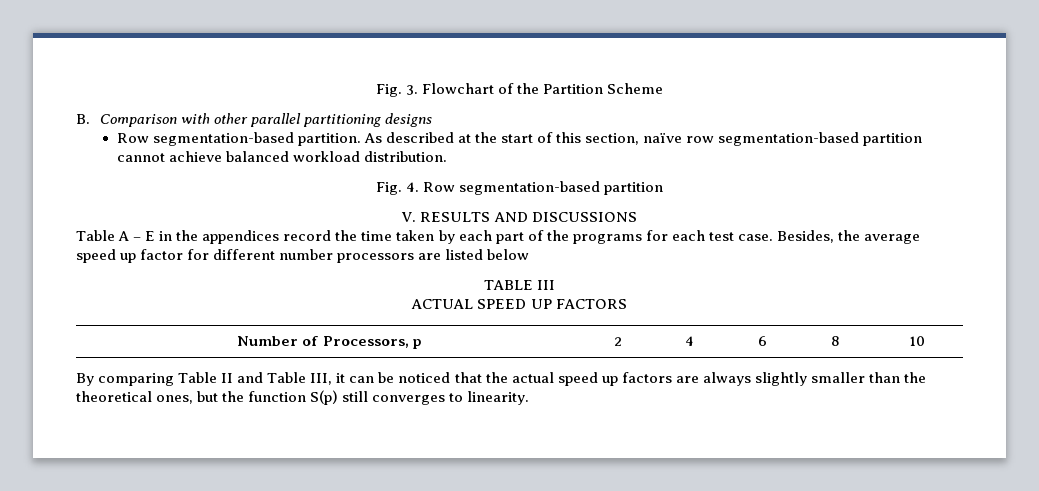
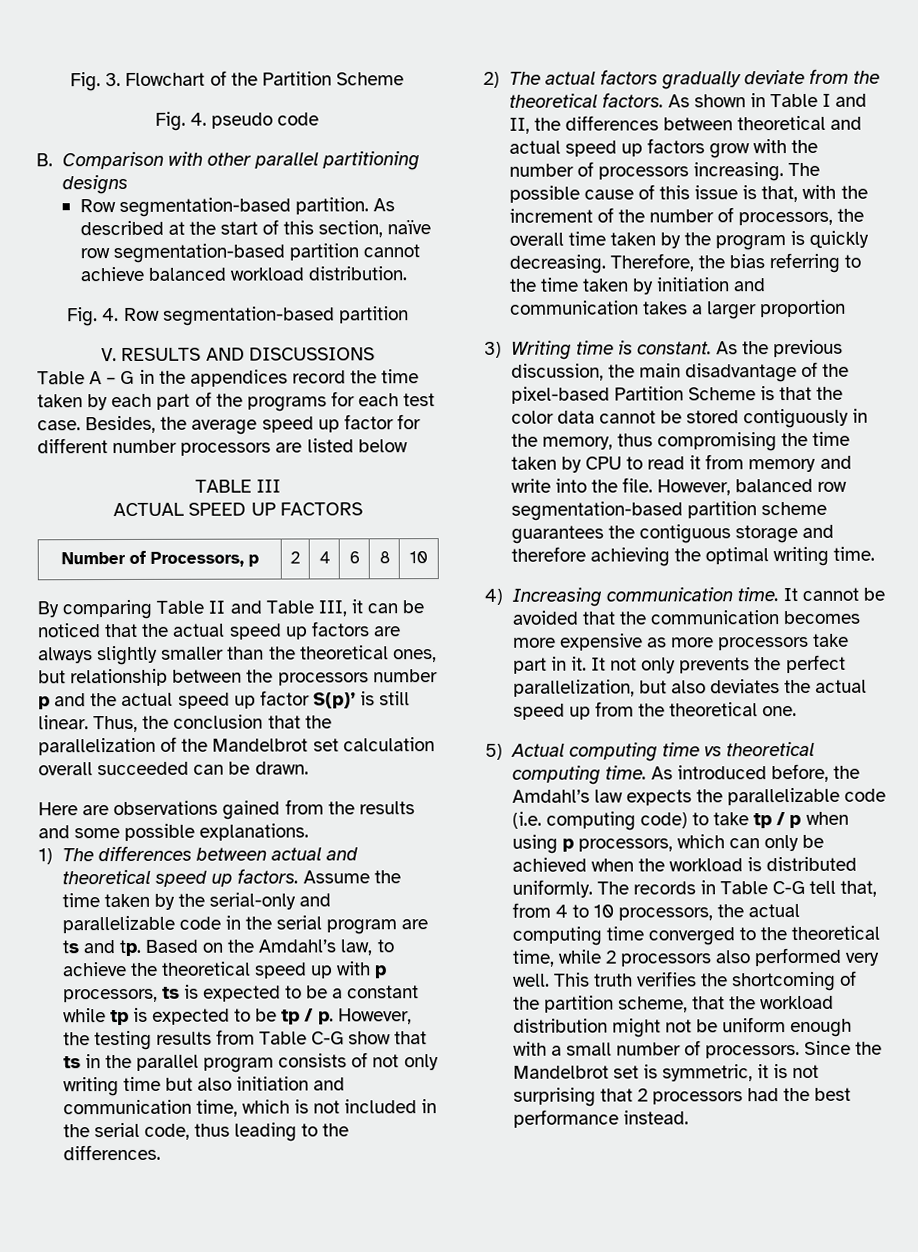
+ Fig. 4. pseudo code
- Table A – E in the appendices record the time taken by each part of the programs for each test case.
+ Table A – G in the appendices record the time taken by each part of the programs for each test case.
- By comparing Table II and Table III, it can be noticed that the actual speed up factors are always slightly smaller than the theoretical ones, but the function S(p) still converges to linearity.
+ By comparing Table II and Table III, it can be noticed that the actual speed up factors are always slightly smaller than the theoretical ones, but relationship between the processors number p and the actual speed up factor S(p)’ is still linear. Thus, the conclusion that the parallelization of the Mandelbrot set calculation overall succeeded can be drawn.
+ Here are observations gained from the results and some possible explanations.
+ 1) The differences between actual and theoretical speed up factors. Assume the time taken by the serial-only and parallelizable code in the serial program are ts and tp. Based on the Amdahl’s law, to achieve the theoretical speed up with p processors, ts is expected to be a constant while tp is expected to be tp / p. However, the testing results from Table C-G show that ts in the parallel program consists of not only writing time but also initiation and communication time, which is not included in the serial code, thus leading to the differences.
+ 2) The actual factors gradually deviate from the theoretical factors. As shown in Table I and II, the differences between theoretical and actual speed up factors grow with the number of processors increasing. The possible cause of this issue is that, with the increment of the number of processors, the overall time taken by the program is quickly decreasing. Therefore, the bias referring to the time taken by initiation and communication takes a larger proportion
+ 3) Writing time is constant. As the previous discussion, the main disadvantage of the pixel-based Partition Scheme is that the color data cannot be stored contiguously in the memory, thus compromising the time taken by CPU to read it from memory and write into the file. However, balanced row segmentation-based partition scheme guarantees the contiguous storage and therefore achieving the optimal writing time.
+ 4) Increasing communication time. It cannot be avoided that the communication becomes more expensive as more processors take part in it. It not only prevents the perfect parallelization, but also deviates the actual speed up from the theoretical one.
+ 5) Actual computing time vs theoretical computing time. As introduced before, the Amdahl’s law expects the parallelizable code (i.e. computing code) to take tp / p when using p processors, which can only be achieved when the workload is distributed uniformly. The records in Table C-G tell that, from 4 to 10 processors, the actual computing time converged to the theoretical time, while 2 processors also performed very well. This truth verifies the shortcoming of the partition scheme, that the workload distribution might not be uniform enough with a small number of processors. Since the Mandelbrot set is symmetric, it is not surprising that 2 processors had the best performance instead.

